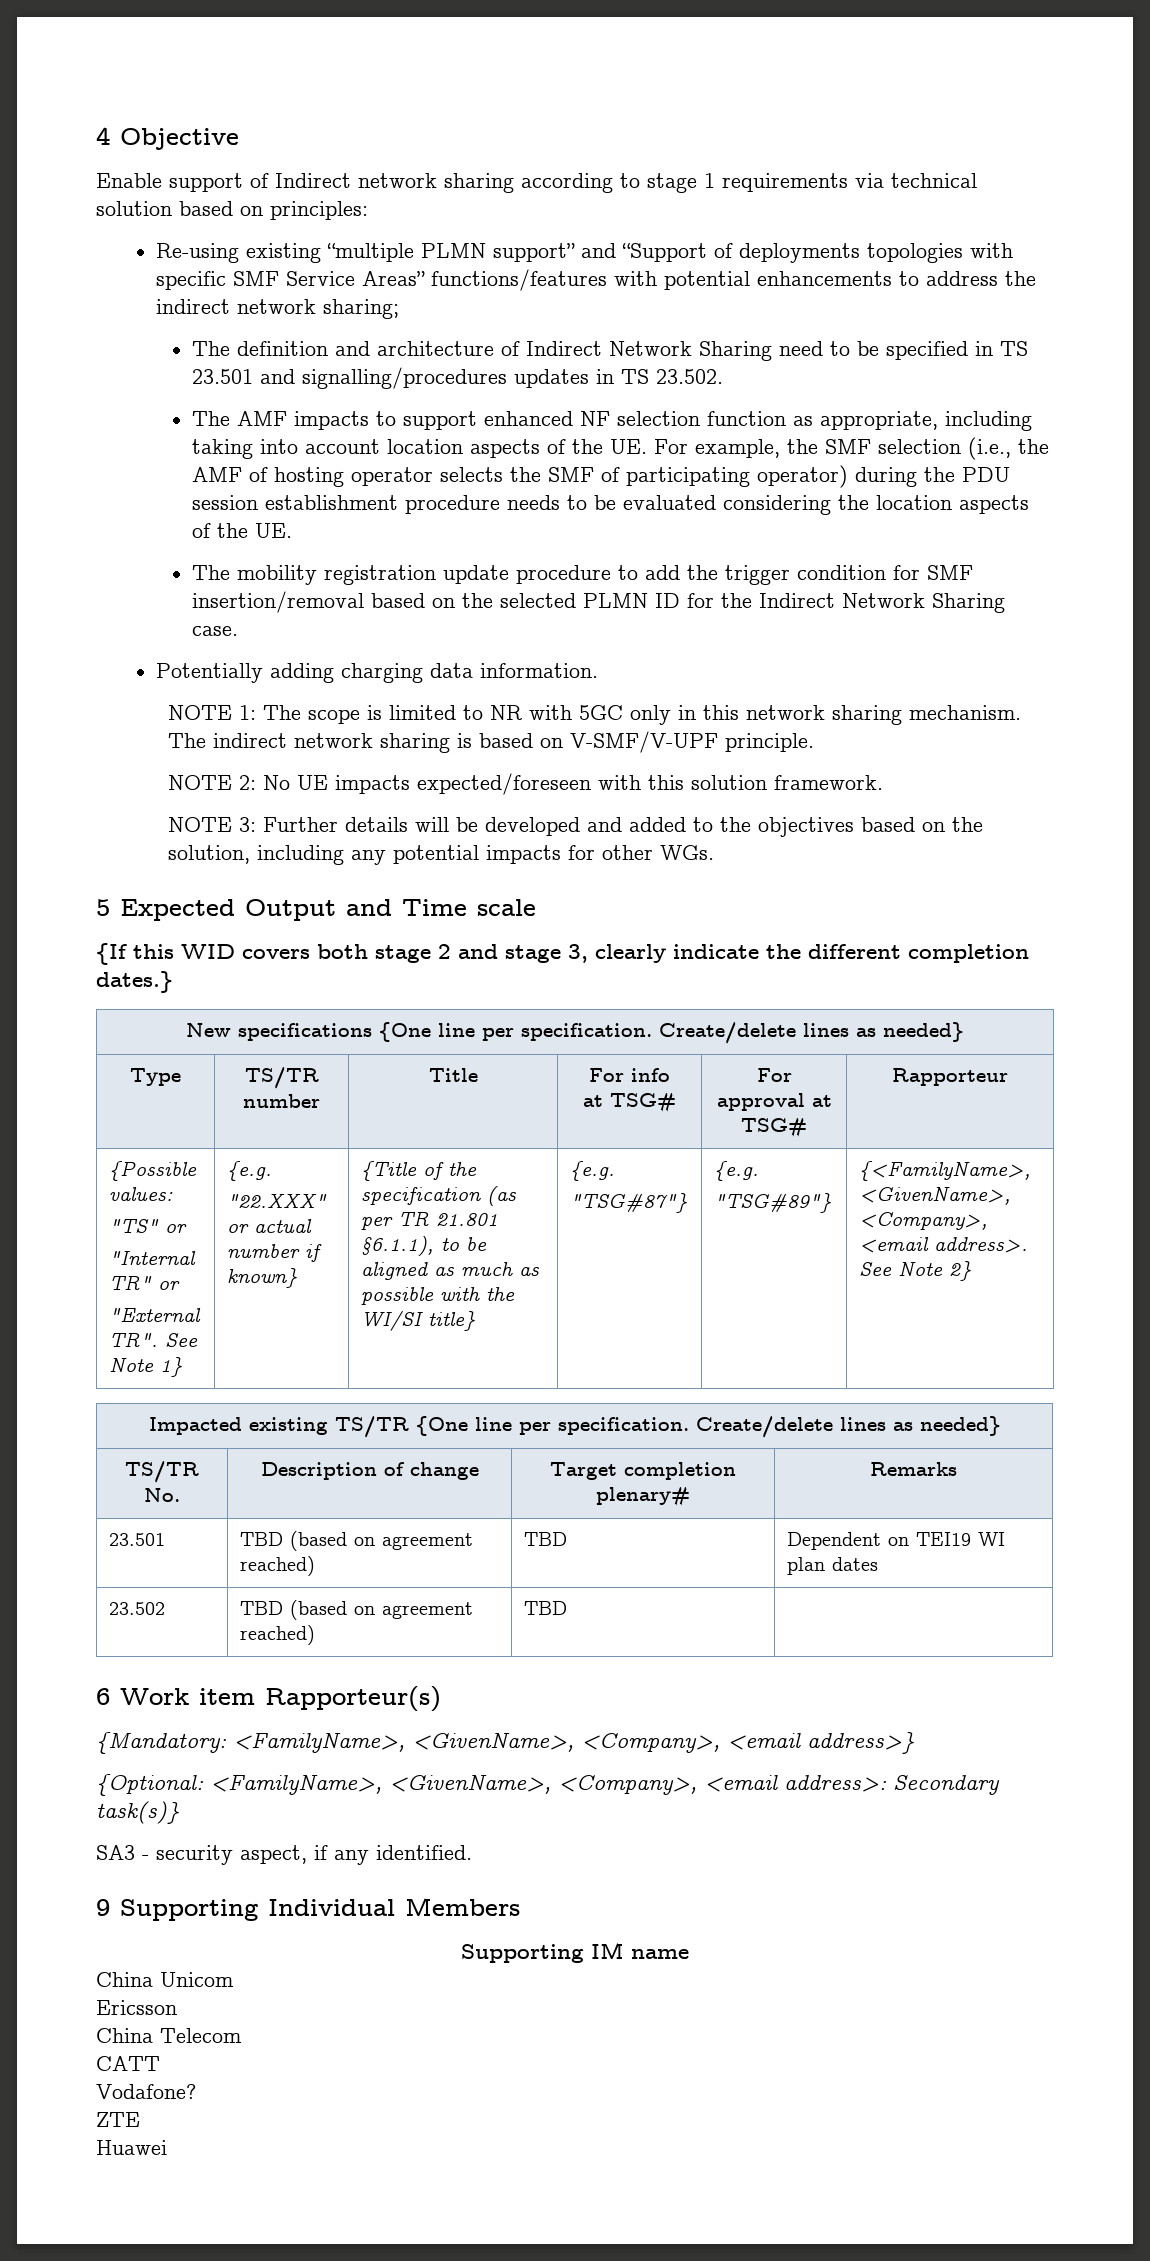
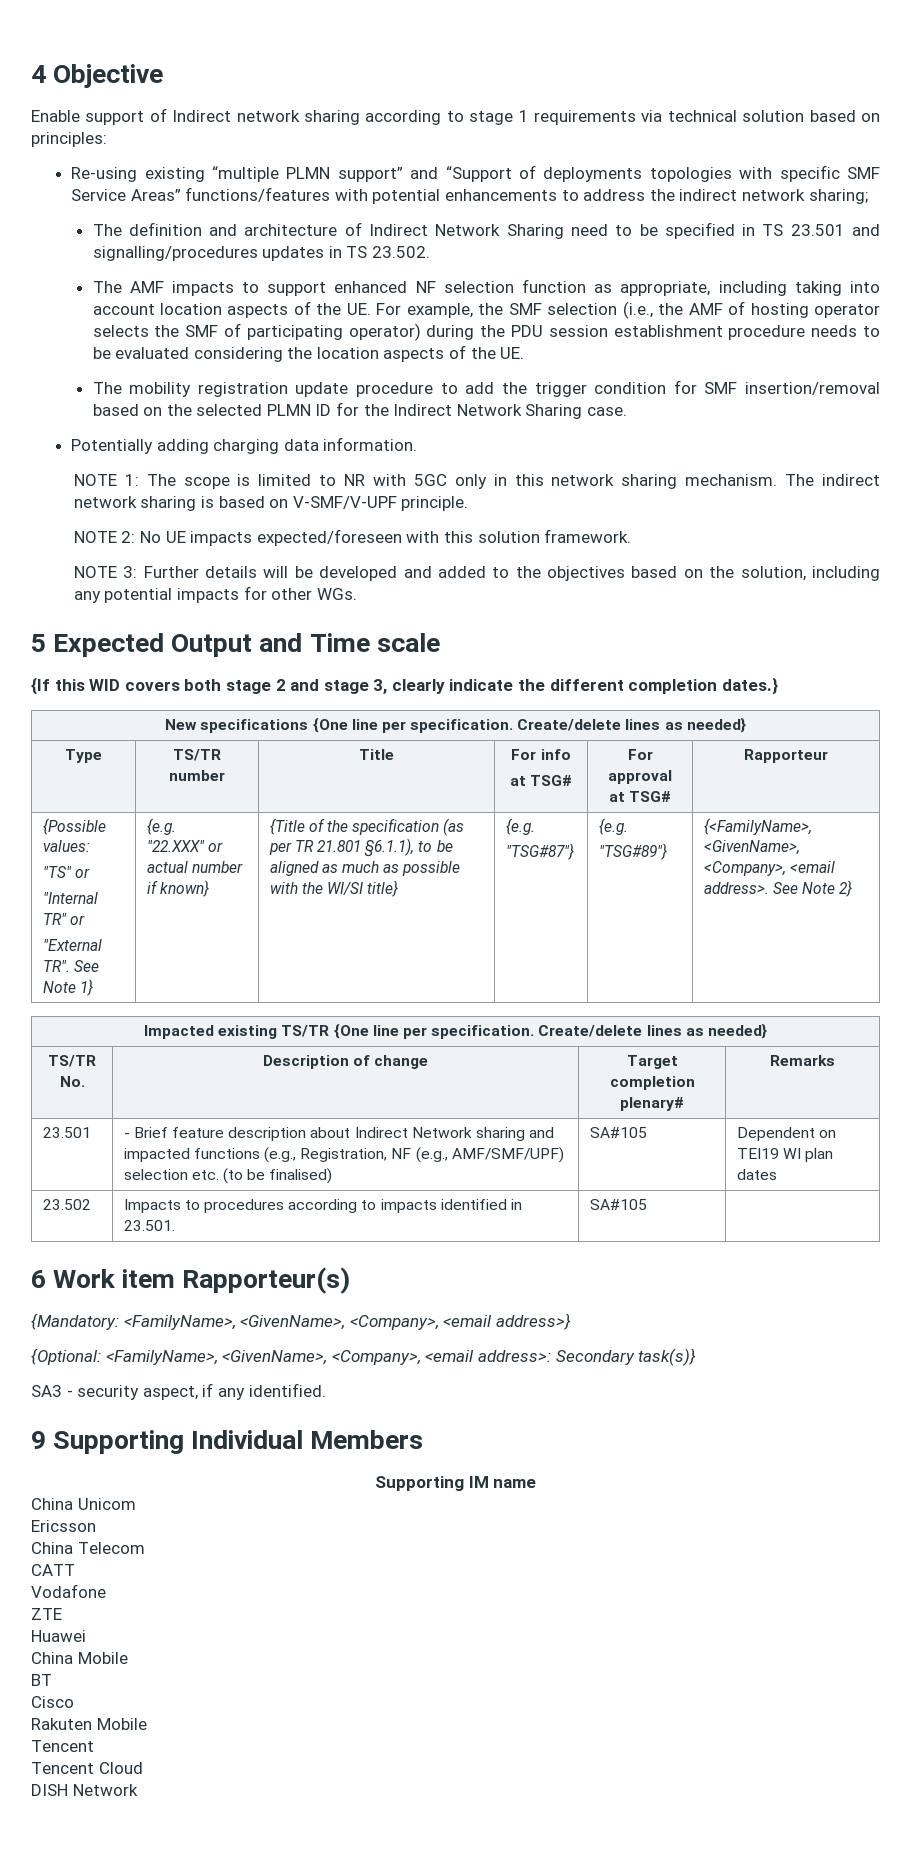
- 23.501 | TBD (based on agreement reached) | TBD | Dependent on TEI19 WI plan dates
+ 23.501 | - Brief feature description about Indirect Network sharing and impacted functions (e.g., Registration, NF (e.g., AMF/SMF/UPF) selection etc. (to be finalised) | SA#105 | Dependent on TEI19 WI plan dates
- 23.502 | TBD (based on agreement reached) | TBD |
+ 23.502 | Impacts to procedures according to impacts identified in 23.501. | SA#105 |
- Vodafone?
+ Vodafone
+ China Mobile
+ BT
+ Cisco
+ Rakuten Mobile
+ Tencent
+ Tencent Cloud
+ DISH Network

